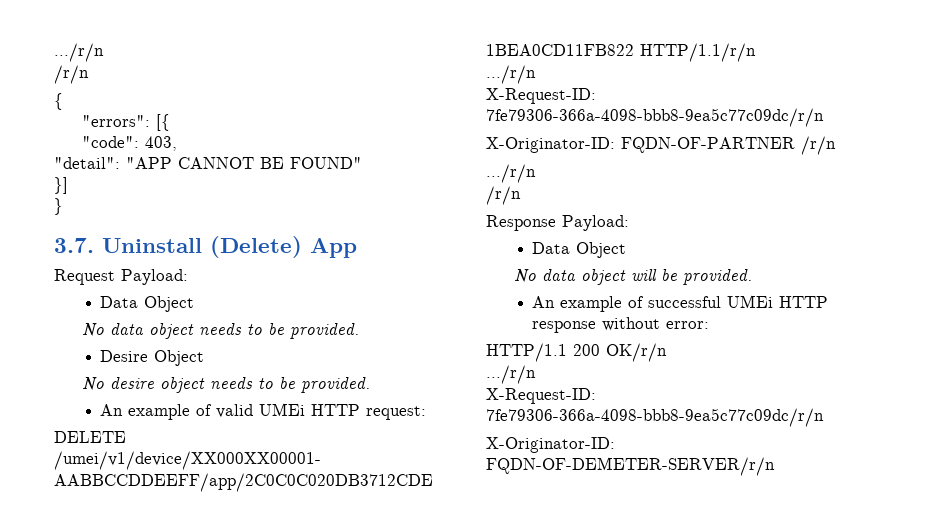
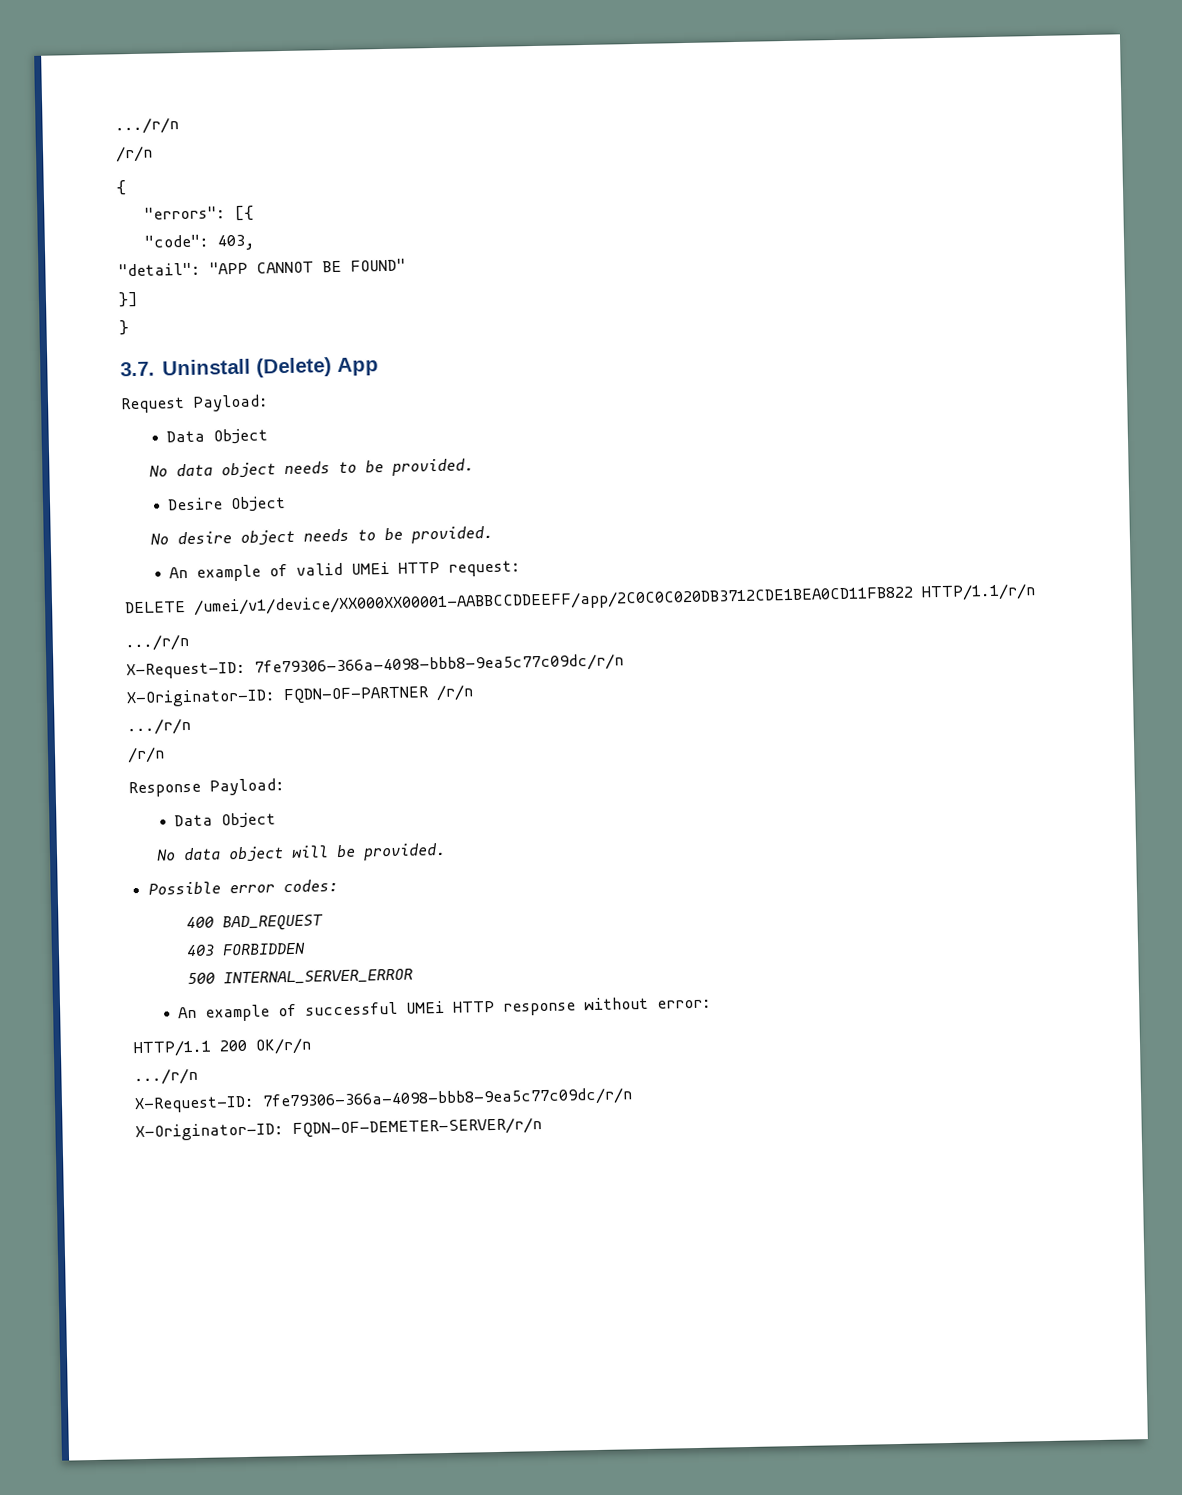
+ Possible error codes:
+ 400 BAD_REQUEST
+ 403 FORBIDDEN
+ 500 INTERNAL_SERVER_ERROR

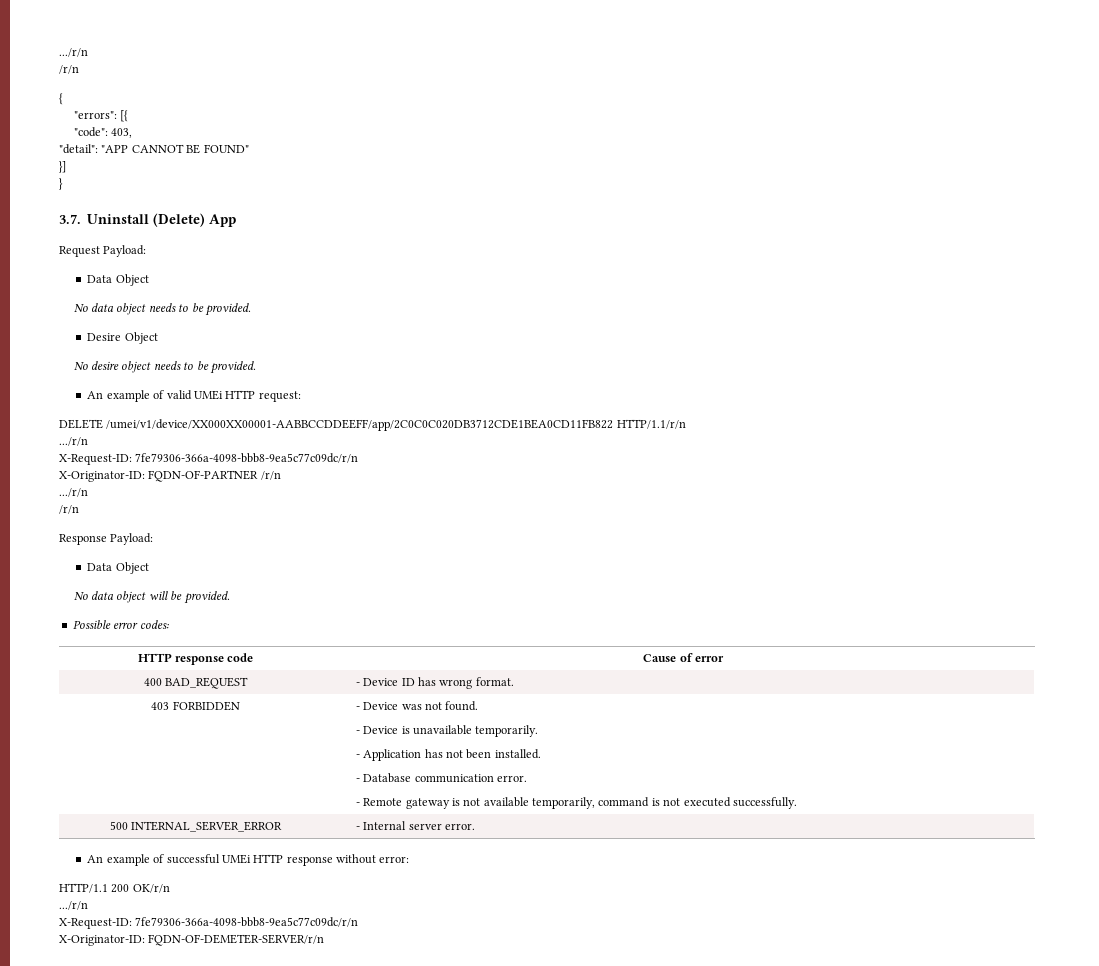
- 400 BAD_REQUEST
- 403 FORBIDDEN
- 500 INTERNAL_SERVER_ERROR
+ HTTP response code | Cause of error
+ 400 BAD_REQUEST | - Device ID has wrong format.
+ 403 FORBIDDEN | - Device was not found.
+ - Device is unavailable temporarily.
+ - Application has not been installed.
+ - Database communication error.
+ - Remote gateway is not available temporarily, command is not executed successfully.
+ 500 INTERNAL_SERVER_ERROR | - Internal server error.

